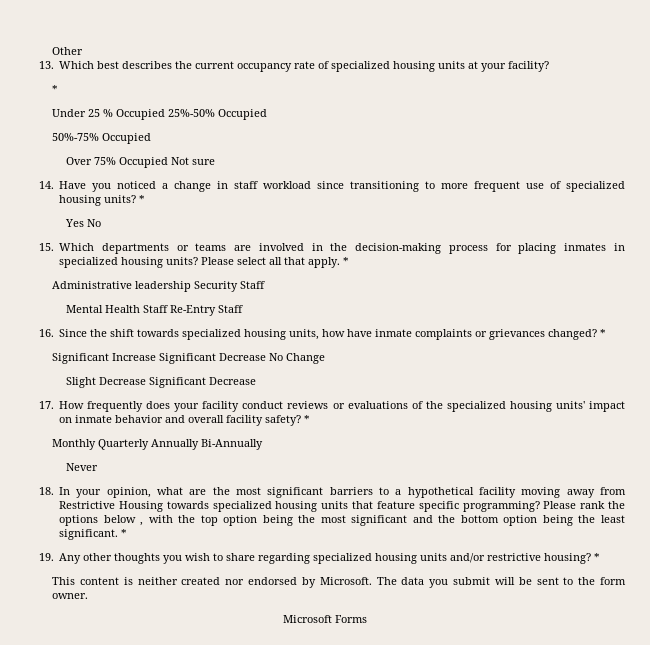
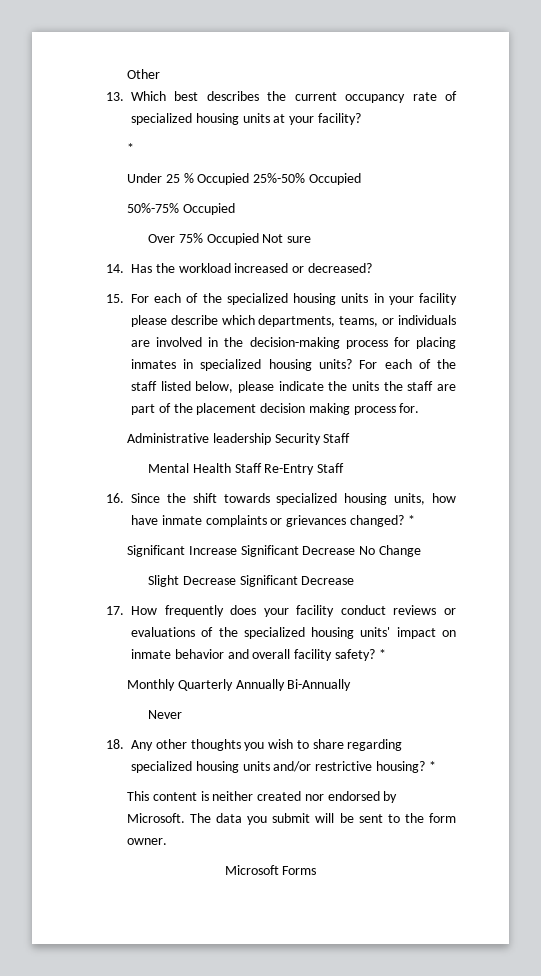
- 14. Have you noticed a change in staff workload since transitioning to more frequent use of specialized housing units? *
- Yes No
- 15. Which departments or teams are involved in the decision-making process for placing inmates in specialized housing units?
+ 14. Has the workload increased or decreased?
+ 15. For each of the specialized housing units in your facility please describe which departments, teams, or individuals are involved in the decision-making process for placing inmates in specialized housing units?
- Please select all that apply. *
+ For each of the staff listed below, please indicate the units the staff are part of the placement decision making process for.
- 18. In your opinion, what are the most significant barriers to a hypothetical facility moving away from Restrictive Housing towards specialized housing units that feature specific programming? Please rank the options below , with the top option being the most significant and the bottom option being the least significant. *
- 19. Any other thoughts you wish to share regarding specialized housing units and/or restrictive housing?
+ 18. Any other thoughts you wish to share regarding specialized housing units and/or restrictive housing?

